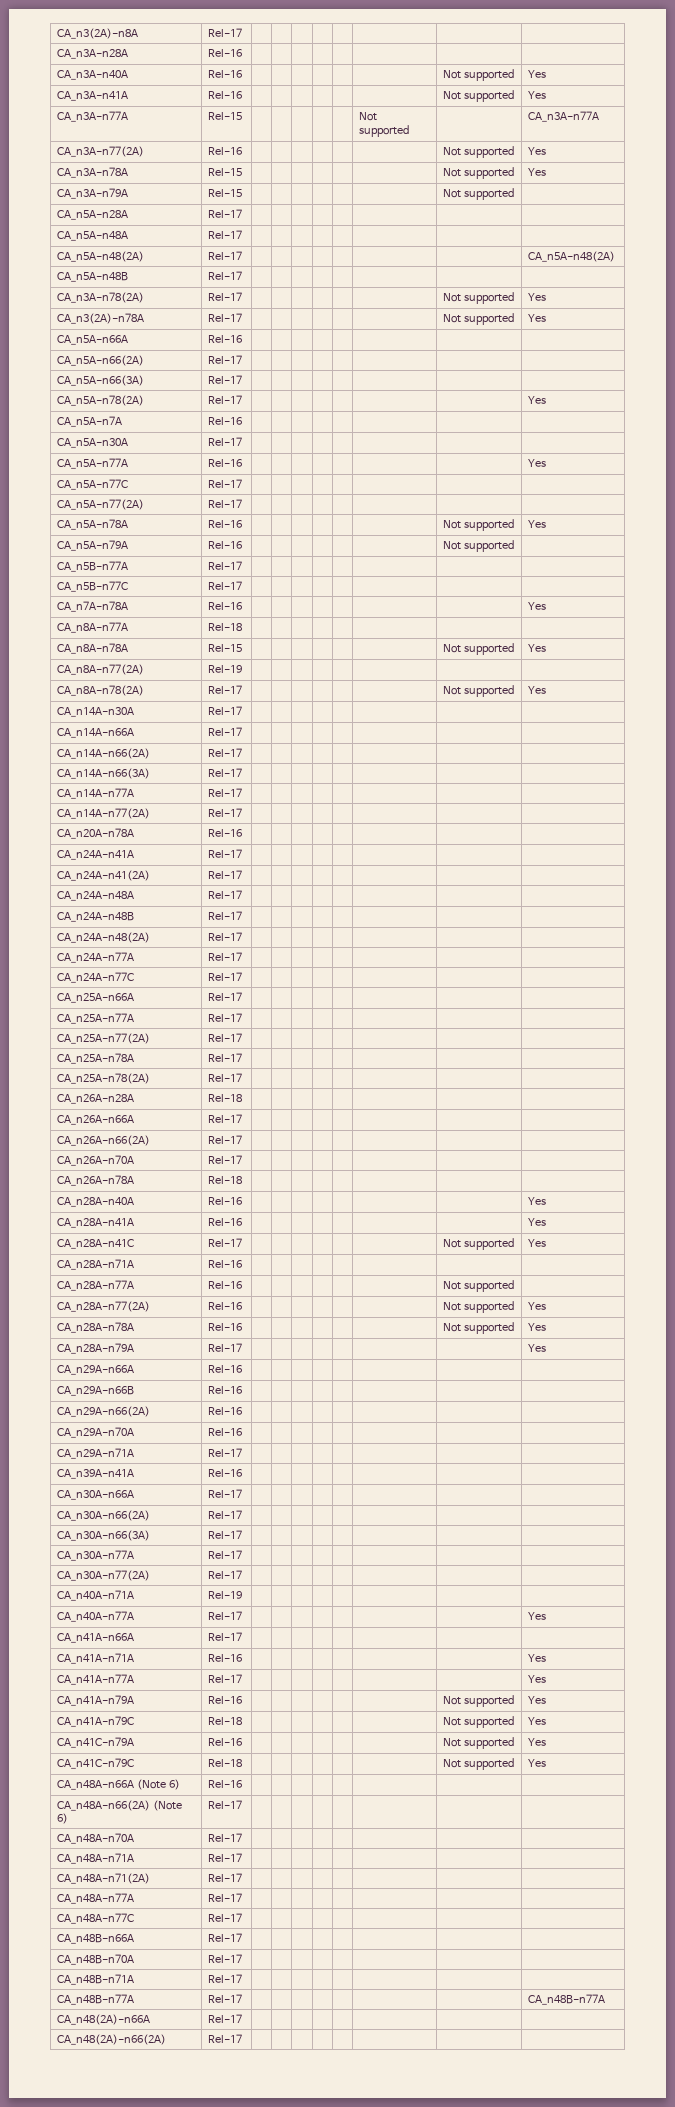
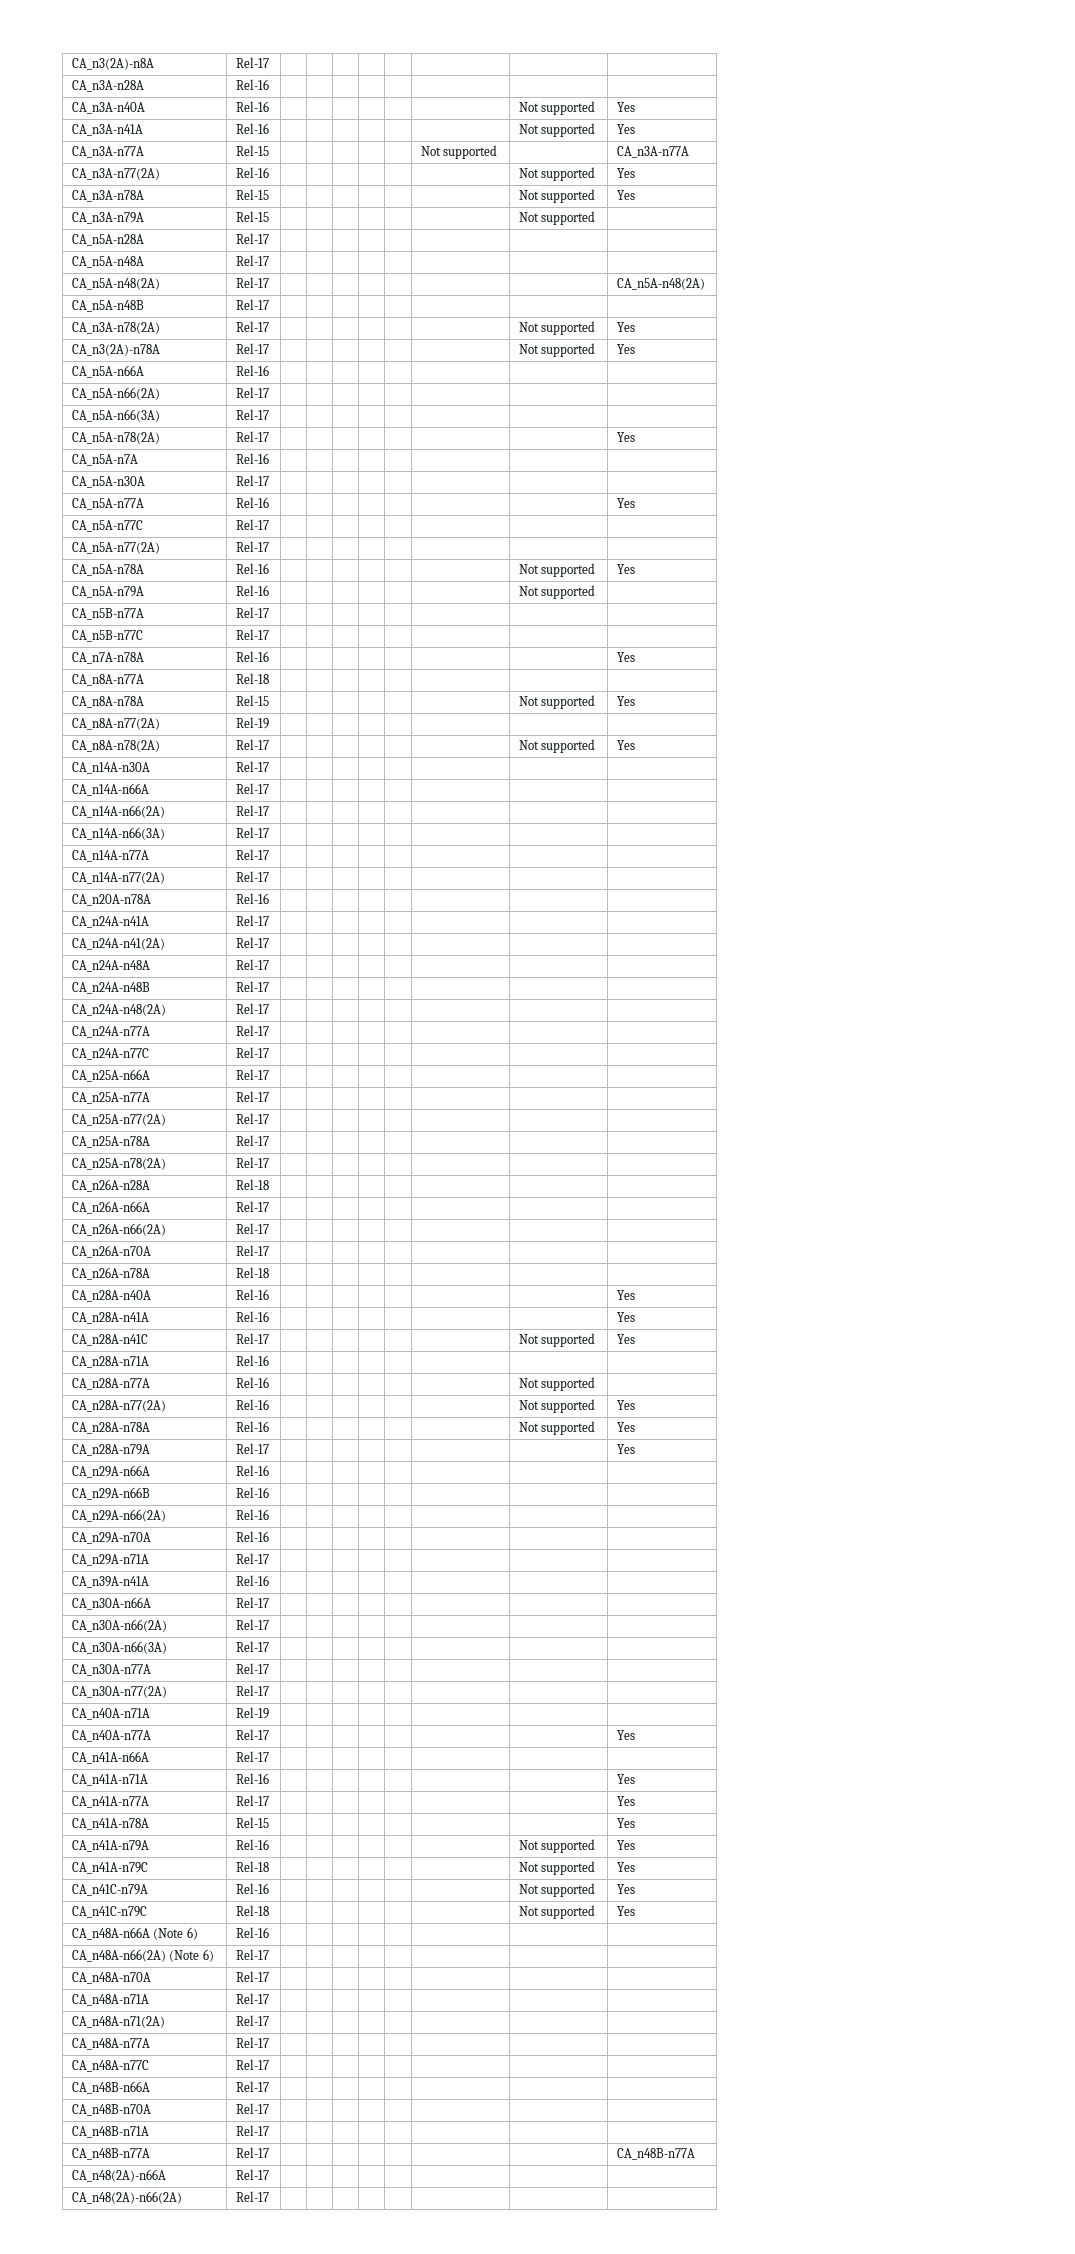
+ CA_n41A-n78A | Rel-15 | | | | | | | | Yes

